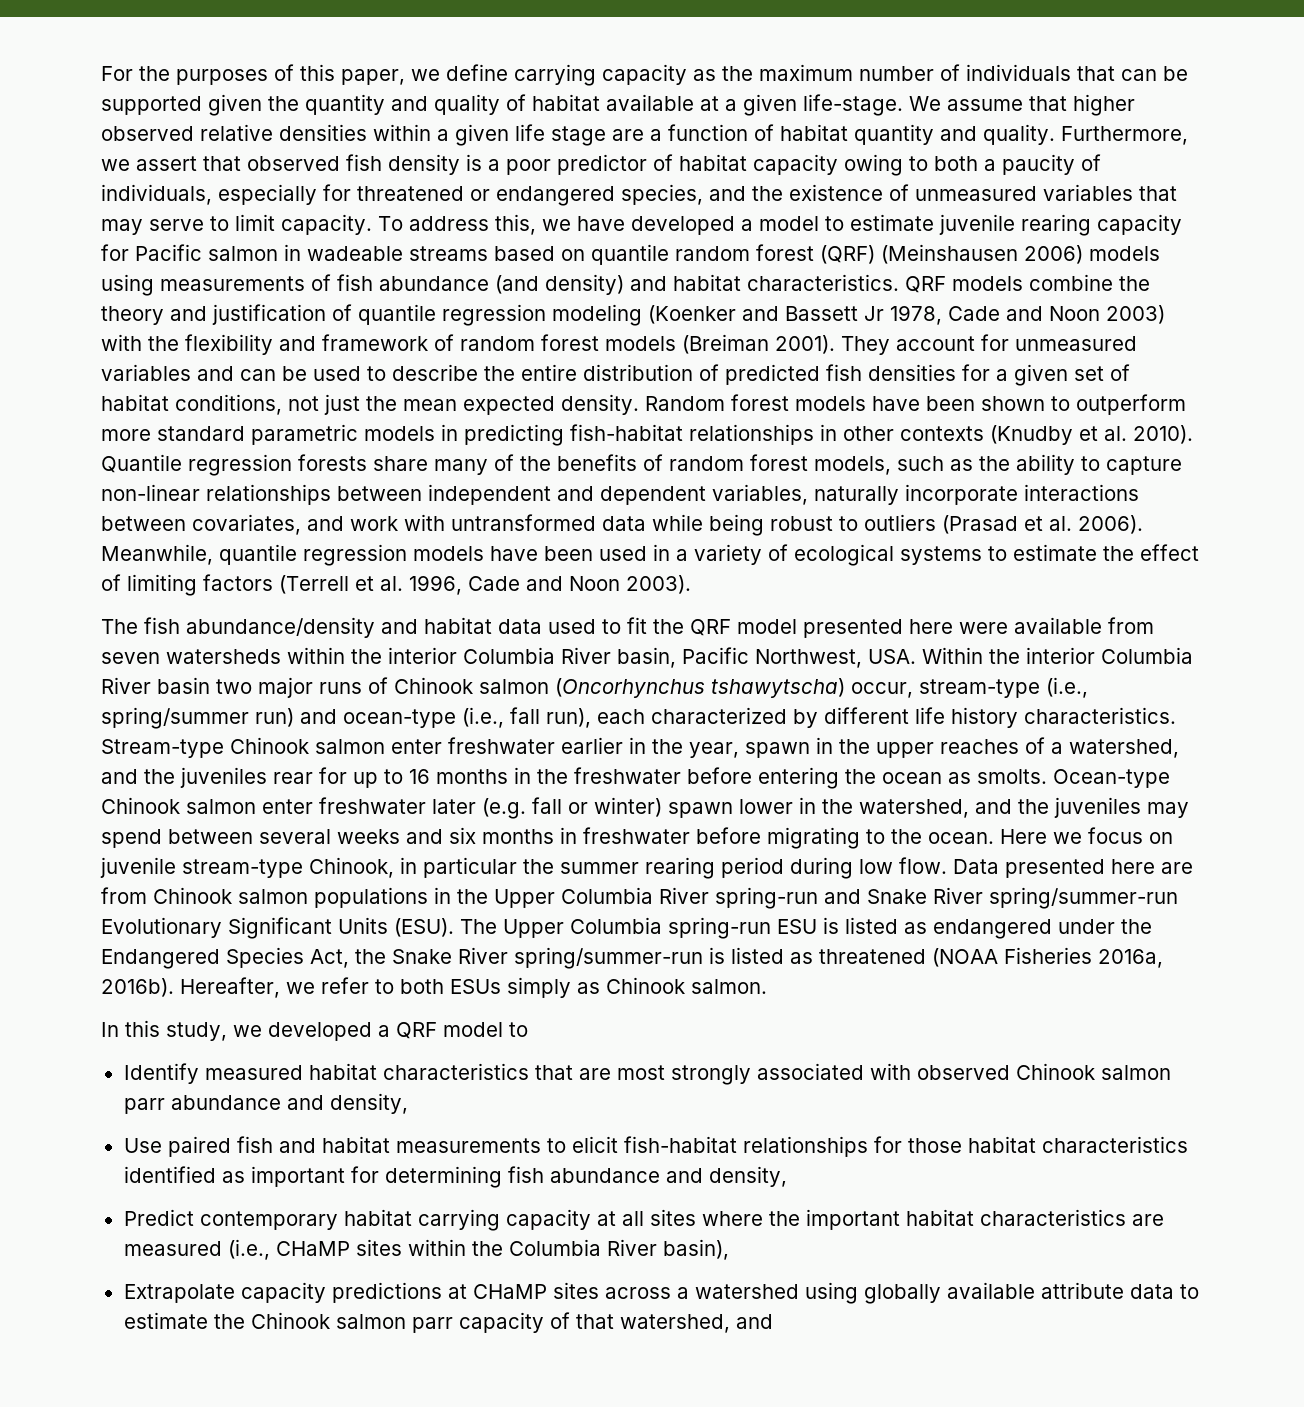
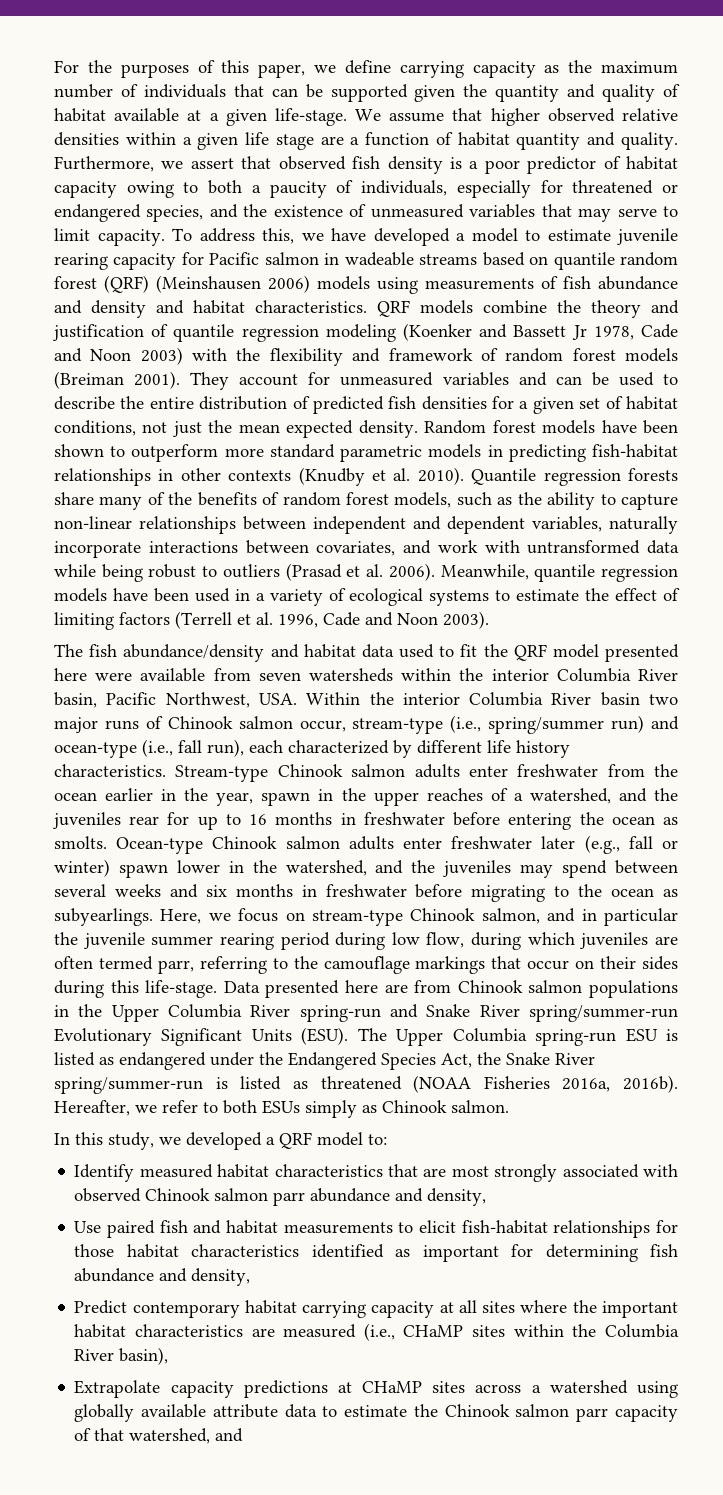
- To address this, we have developed a model to estimate juvenile rearing capacity for Pacific salmon in wadeable streams based on quantile random forest (QRF) (Meinshausen 2006) models using measurements of fish abundance (and density) and habitat characteristics.
+ To address this, we have developed a model to estimate juvenile rearing capacity for Pacific salmon in wadeable streams based on quantile random forest (QRF) (Meinshausen 2006) models using measurements of fish abundance and density and habitat characteristics.
- The fish abundance/density and habitat data used to fit the QRF model presented here were available from seven watersheds within the interior Columbia River basin, Pacific Northwest, USA. Within the interior Columbia River basin two major runs of Chinook salmon (Oncorhynchus tshawytscha) occur, stream-type (i.e., spring/summer run) and ocean-type (i.e., fall run), each characterized by different life history characteristics.
+ The fish abundance/density and habitat data used to fit the QRF model presented here were available from seven watersheds within the interior Columbia River basin, Pacific Northwest, USA. Within the interior Columbia River basin two major runs of Chinook salmon occur, stream-type (i.e., spring/summer run) and ocean-type (i.e., fall run), each characterized by different life history characteristics.
- Stream-type Chinook salmon enter freshwater earlier in the year, spawn in the upper reaches of a watershed, and the juveniles rear for up to 16 months in the freshwater before entering the ocean as smolts.
+ Stream-type Chinook salmon adults enter freshwater from the ocean earlier in the year, spawn in the upper reaches of a watershed, and the juveniles rear for up to 16 months in freshwater before entering the ocean as smolts.
- Ocean-type Chinook salmon enter freshwater later (e.g. fall or winter) spawn lower in the watershed, and the juveniles may spend between several weeks and six months in freshwater before migrating to the ocean. Here we focus on juvenile stream-type Chinook, in particular the summer rearing period during low flow.
+ Ocean-type Chinook salmon adults enter freshwater later (e.g., fall or winter) spawn lower in the watershed, and the juveniles may spend between several weeks and six months in freshwater before migrating to the ocean as subyearlings. Here, we focus on stream-type Chinook salmon, and in particular the juvenile summer rearing period during low flow, during which juveniles are often termed parr, referring to the camouflage markings that occur on their sides during this life-stage.
- In this study, we developed a QRF model to
+ In this study, we developed a QRF model to:

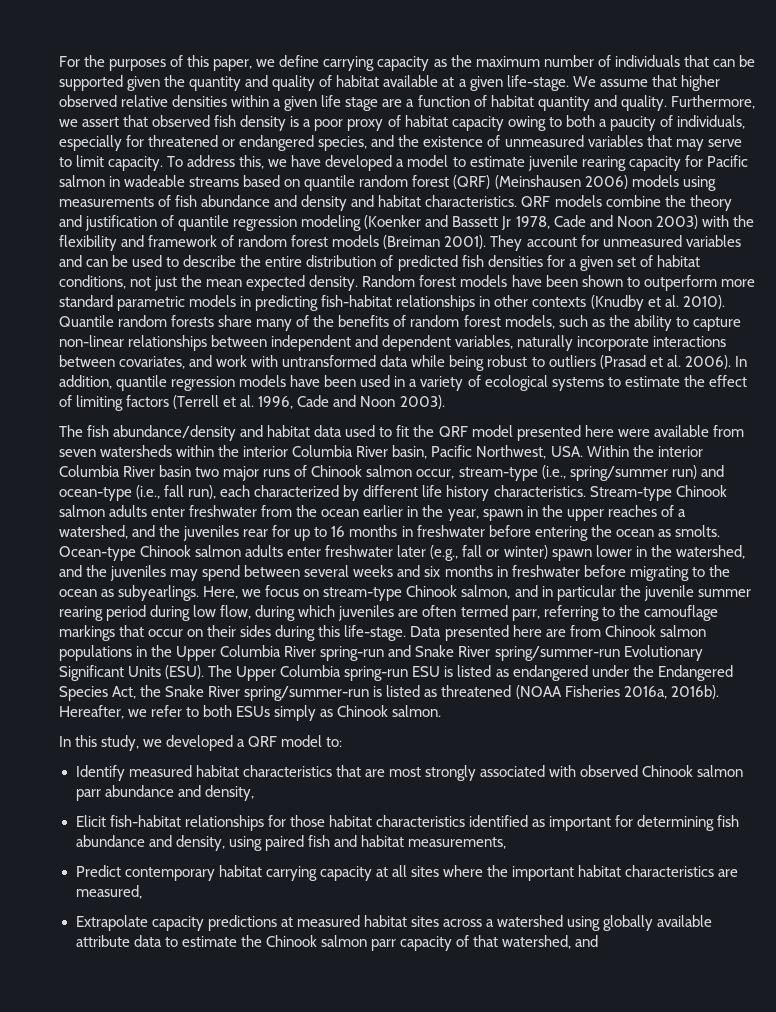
- Furthermore, we assert that observed fish density is a poor predictor of habitat capacity owing to both a paucity of individuals, especially for threatened or endangered species, and the existence of unmeasured variables that may serve to limit capacity.
+ Furthermore, we assert that observed fish density is a poor proxy of habitat capacity owing to both a paucity of individuals, especially for threatened or endangered species, and the existence of unmeasured variables that may serve to limit capacity.
- Quantile regression forests share many of the benefits of random forest models, such as the ability to capture non-linear relationships between independent and dependent variables, naturally incorporate interactions between covariates, and work with untransformed data while being robust to outliers (Prasad et al. 2006).
+ Quantile random forests share many of the benefits of random forest models, such as the ability to capture non-linear relationships between independent and dependent variables, naturally incorporate interactions between covariates, and work with untransformed data while being robust to outliers (Prasad et al. 2006).
- Meanwhile, quantile regression models have been used in a variety of ecological systems to estimate the effect of limiting factors (Terrell et al. 1996, Cade and Noon 2003).
+ In addition, quantile regression models have been used in a variety of ecological systems to estimate the effect of limiting factors (Terrell et al. 1996, Cade and Noon 2003).
- Use paired fish and habitat measurements to elicit fish-habitat relationships for those habitat characteristics identified as important for determining fish abundance and density,
+ Elicit fish-habitat relationships for those habitat characteristics identified as important for determining fish abundance and density, using paired fish and habitat measurements,
- Predict contemporary habitat carrying capacity at all sites where the important habitat characteristics are measured (i.e., CHaMP sites within the Columbia River basin),
+ Predict contemporary habitat carrying capacity at all sites where the important habitat characteristics are measured,
- Extrapolate capacity predictions at CHaMP sites across a watershed using globally available attribute data to estimate the Chinook salmon parr capacity of that watershed, and
+ Extrapolate capacity predictions at measured habitat sites across a watershed using globally available attribute data to estimate the Chinook salmon parr capacity of that watershed, and

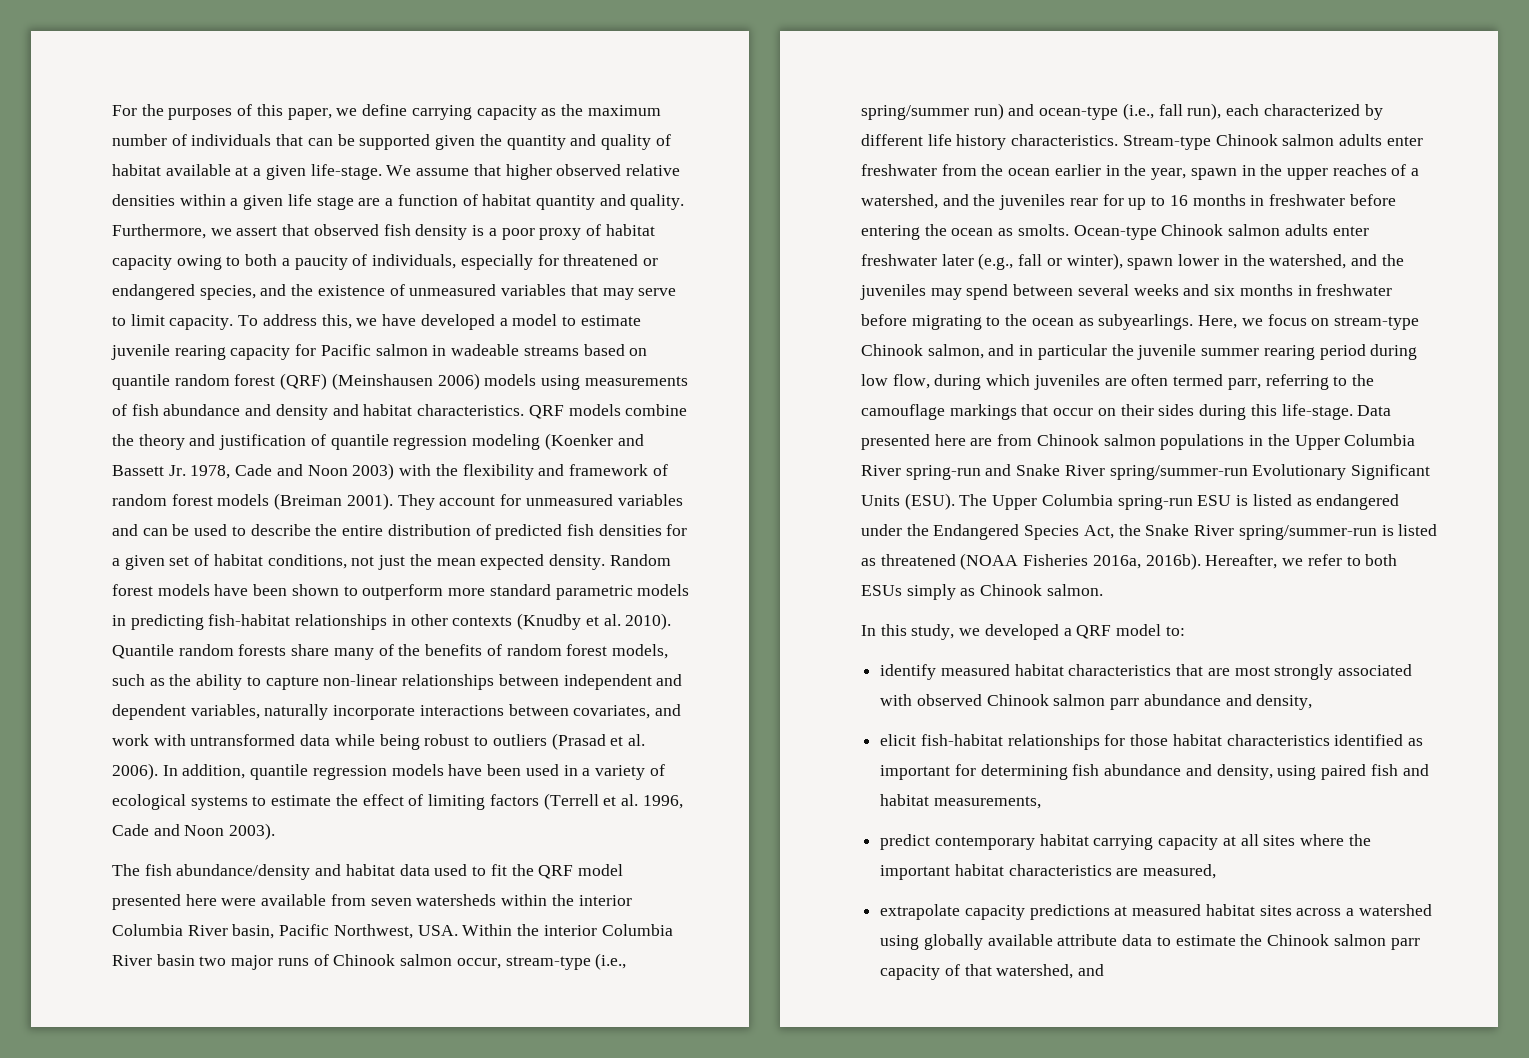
- QRF models combine the theory and justification of quantile regression modeling (Koenker and Bassett Jr 1978, Cade and Noon 2003) with the flexibility and framework of random forest models (Breiman 2001).
+ QRF models combine the theory and justification of quantile regression modeling (Koenker and Bassett Jr. 1978, Cade and Noon 2003) with the flexibility and framework of random forest models (Breiman 2001).
- Ocean-type Chinook salmon adults enter freshwater later (e.g., fall or winter) spawn lower in the watershed, and the juveniles may spend between several weeks and six months in freshwater before migrating to the ocean as subyearlings.
+ Ocean-type Chinook salmon adults enter freshwater later (e.g., fall or winter), spawn lower in the watershed, and the juveniles may spend between several weeks and six months in freshwater before migrating to the ocean as subyearlings.
- Identify measured habitat characteristics that are most strongly associated with observed Chinook salmon parr abundance and density,
+ identify measured habitat characteristics that are most strongly associated with observed Chinook salmon parr abundance and density,
- Elicit fish-habitat relationships for those habitat characteristics identified as important for determining fish abundance and density, using paired fish and habitat measurements,
+ elicit fish-habitat relationships for those habitat characteristics identified as important for determining fish abundance and density, using paired fish and habitat measurements,
- Predict contemporary habitat carrying capacity at all sites where the important habitat characteristics are measured,
+ predict contemporary habitat carrying capacity at all sites where the important habitat characteristics are measured,
- Extrapolate capacity predictions at measured habitat sites across a watershed using globally available attribute data to estimate the Chinook salmon parr capacity of that watershed, and
+ extrapolate capacity predictions at measured habitat sites across a watershed using globally available attribute data to estimate the Chinook salmon parr capacity of that watershed, and

